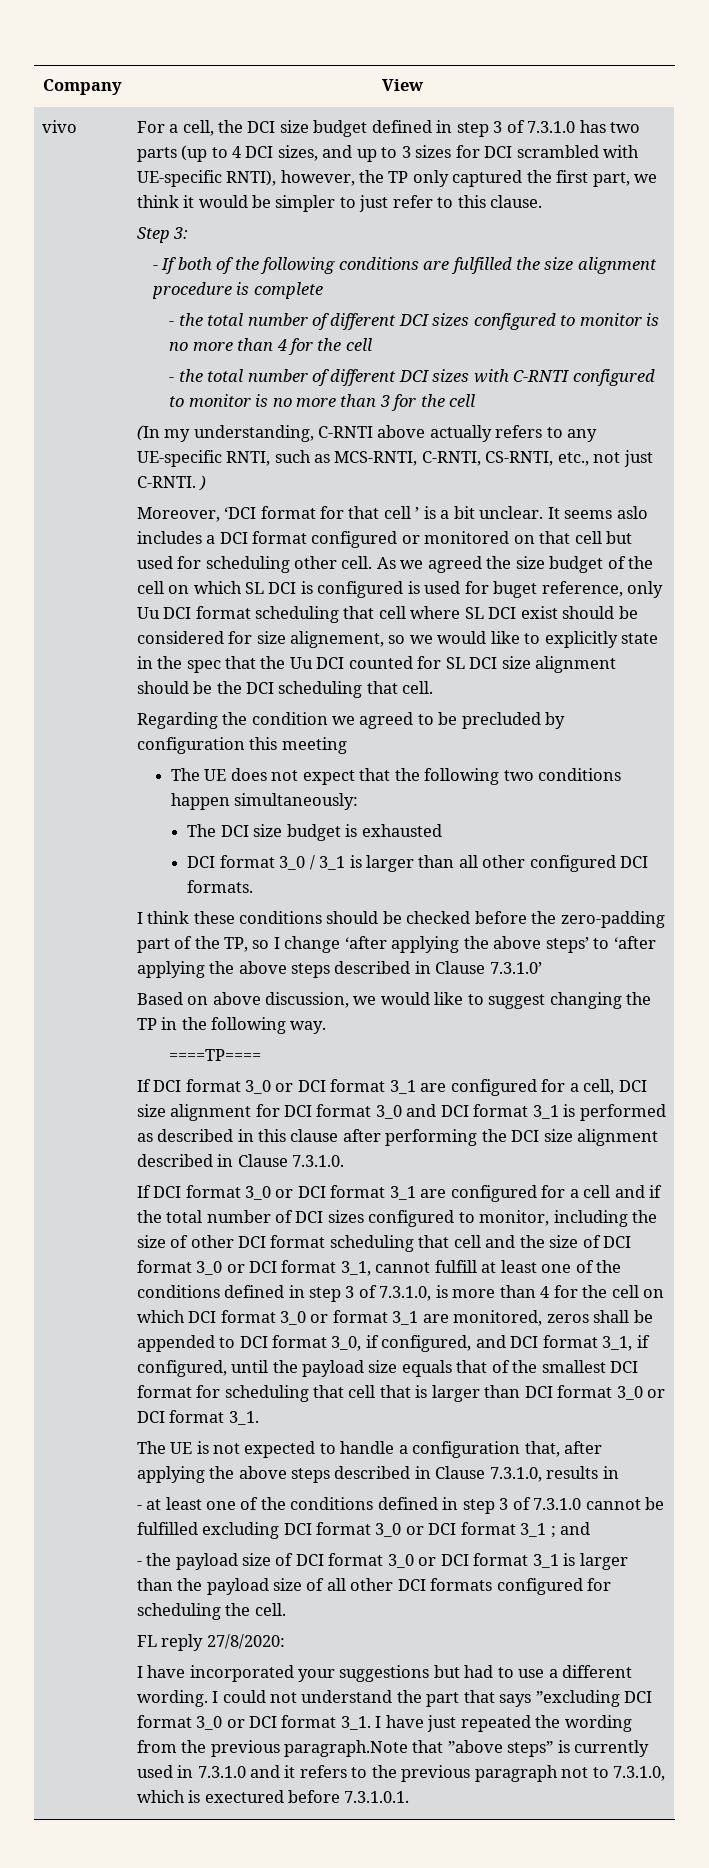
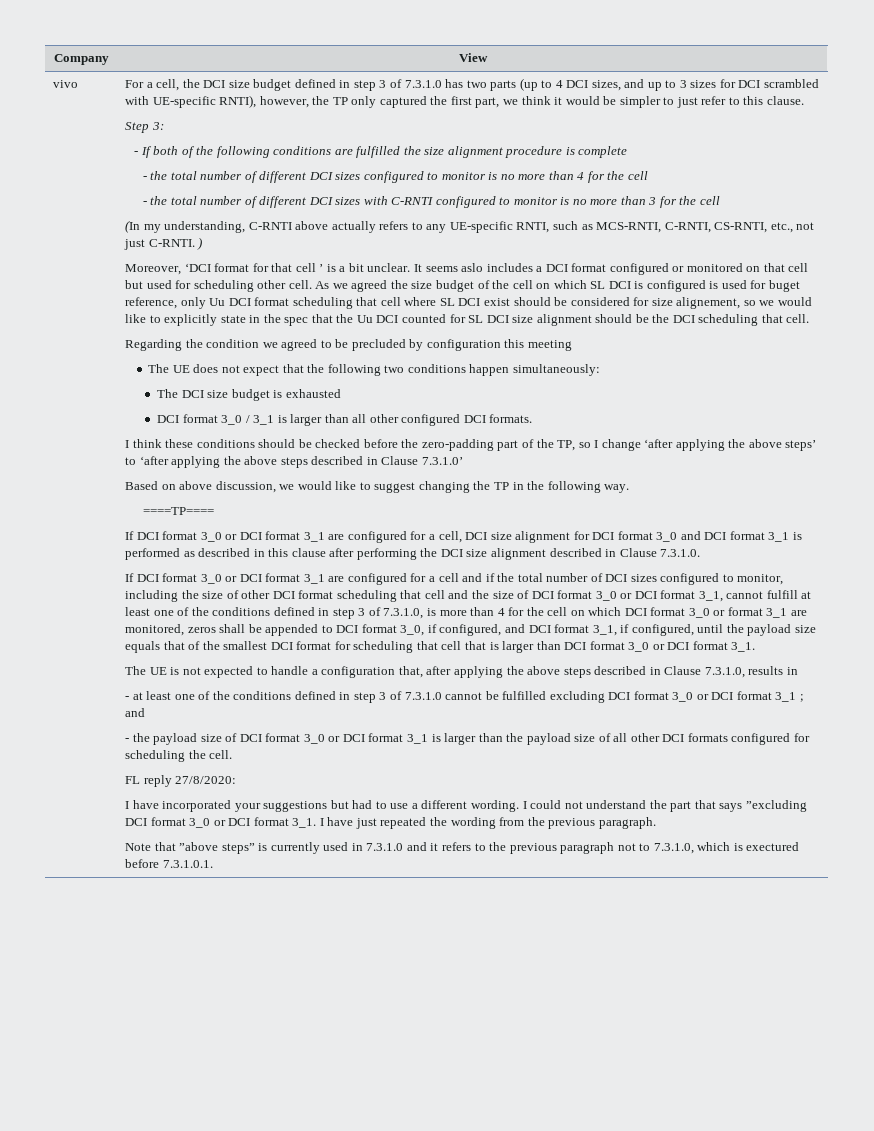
- I have just repeated the wording from the previous paragraph.Note that ”above steps” is currently used in 7.3.1.0 and it refers to the previous paragraph not to 7.3.1.0, which is exectured before 7.3.1.0.1.
+ I have just repeated the wording from the previous paragraph.
+ Note that ”above steps” is currently used in 7.3.1.0 and it refers to the previous paragraph not to 7.3.1.0, which is exectured before 7.3.1.0.1.

